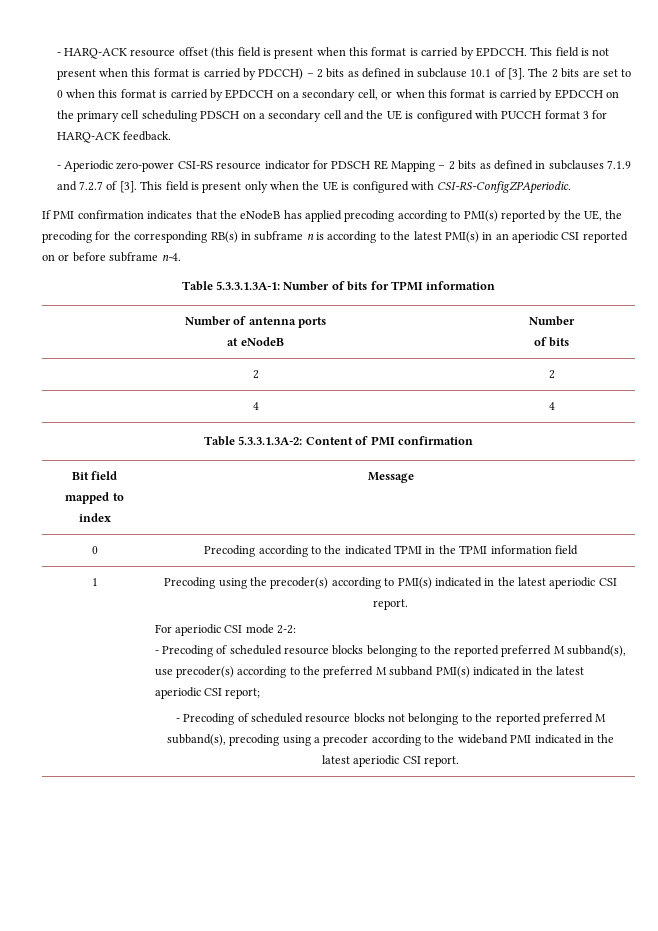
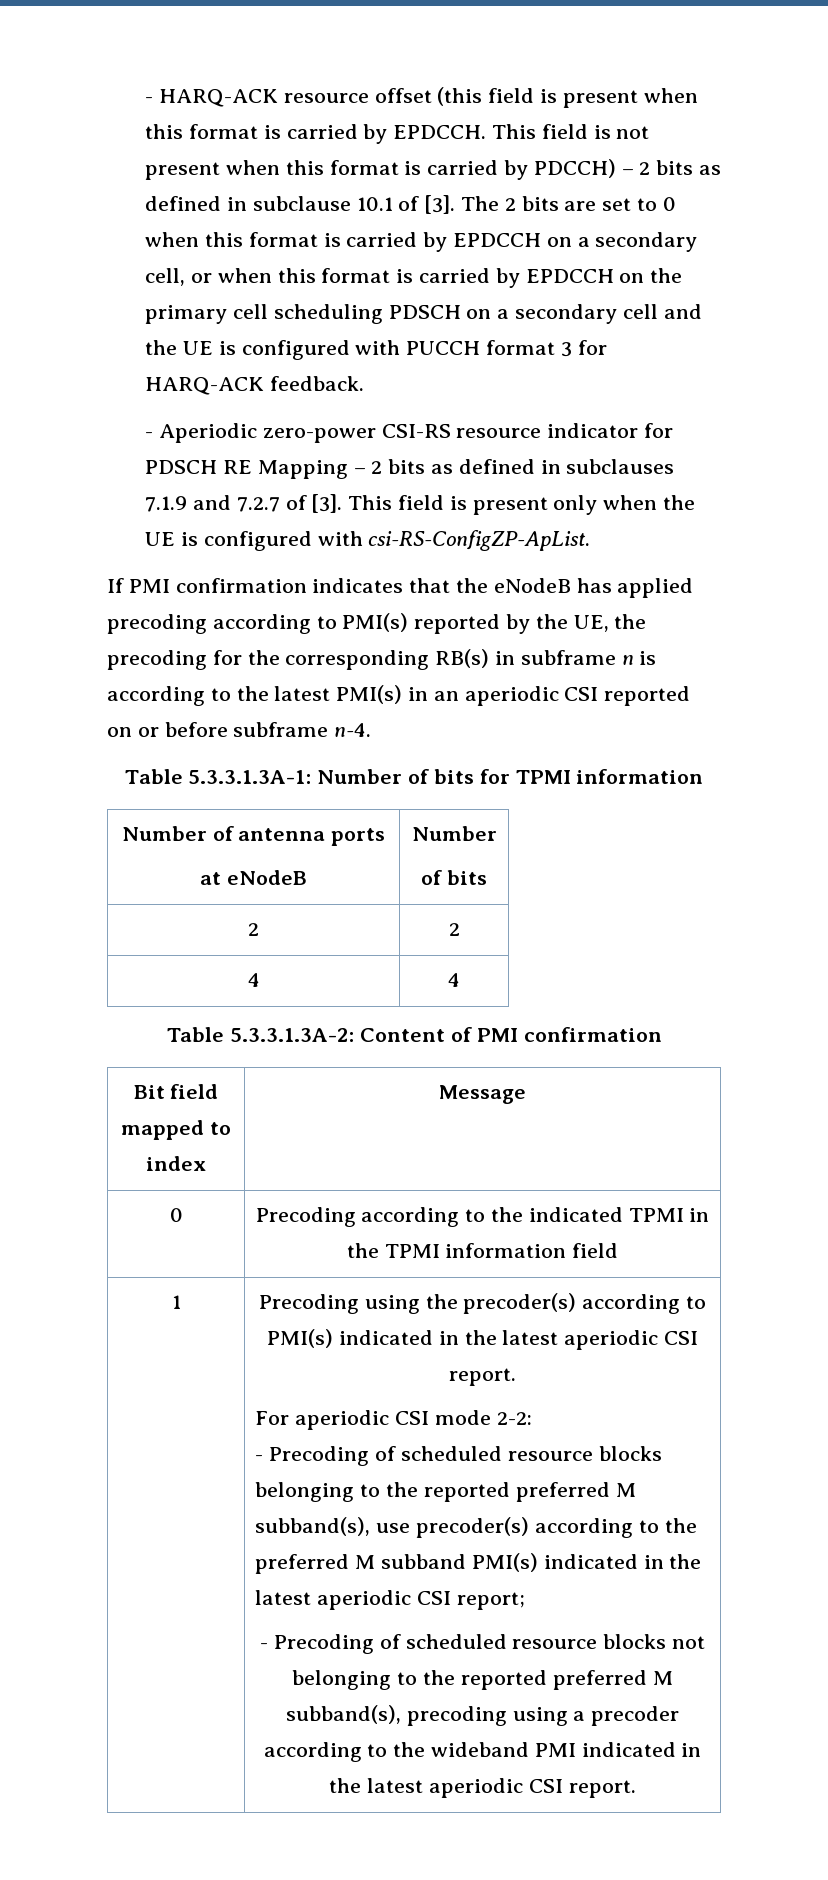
- This field is present only when the UE is configured with CSI-RS-ConfigZPAperiodic.
+ This field is present only when the UE is configured with csi-RS-ConfigZP-ApList.

